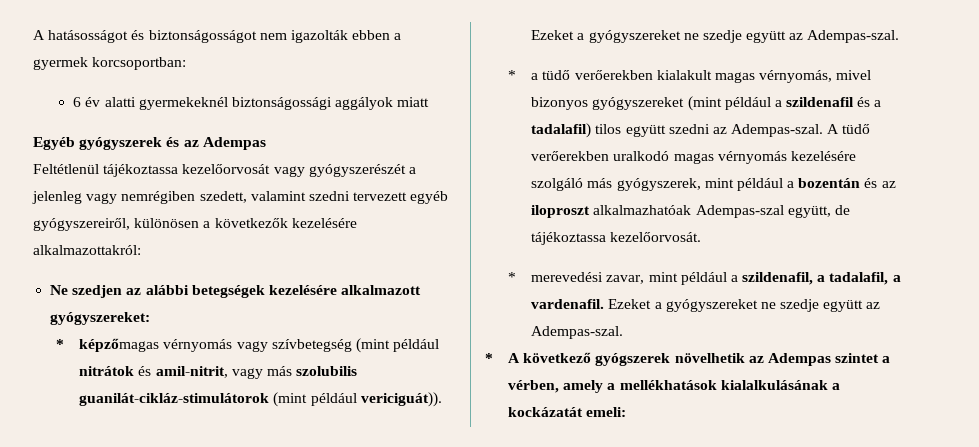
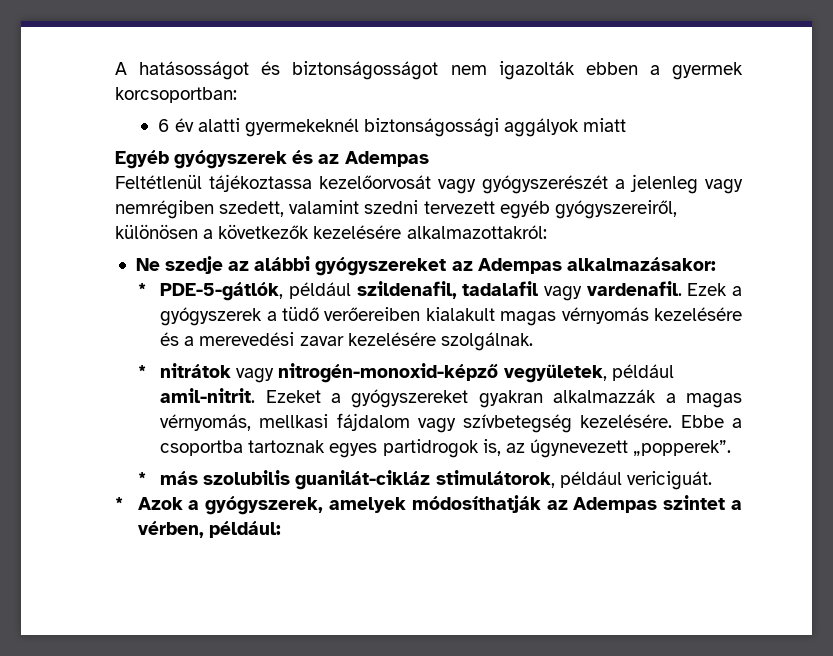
- Ne szedjen az alábbi betegségek kezelésére alkalmazott gyógyszereket:
- * képzőmagas vérnyomás vagy szívbetegség (mint például nitrátok és amil-nitrit, vagy más szolubilis guanilát-cikláz-stimulátorok (mint például vericiguát)). Ezeket a gyógyszereket ne szedje együtt az Adempas-szal.
- * a tüdő verőerekben kialakult magas vérnyomás, mivel bizonyos gyógyszereket (mint például a szildenafil és a tadalafil) tilos együtt szedni az Adempas-szal. A tüdő verőerekben uralkodó magas vérnyomás kezelésére szolgáló más gyógyszerek, mint például a bozentán és az iloproszt alkalmazhatóak Adempas-szal együtt, de tájékoztassa kezelőorvosát.
- * merevedési zavar, mint például a szildenafil, a tadalafil, a vardenafil. Ezeket a gyógyszereket ne szedje együtt az Adempas-szal.
- * A következő gyógszerek növelhetik az Adempas szintet a vérben, amely a mellékhatások kialalkulásának a kockázatát emeli:
+ Ne szedje az alábbi gyógyszereket az Adempas alkalmazásakor:
+ * PDE-5-gátlók, például szildenafil, tadalafil vagy vardenafil. Ezek a gyógyszerek a tüdő verőereiben kialakult magas vérnyomás kezelésére és a merevedési zavar kezelésére szolgálnak.
+ * nitrátok vagy nitrogén-monoxid-képző vegyületek, például amil-nitrit. Ezeket a gyógyszereket gyakran alkalmazzák a magas vérnyomás, mellkasi fájdalom vagy szívbetegség kezelésére. Ebbe a csoportba tartoznak egyes partidrogok is, az úgynevezett „popperek”.
+ * más szolubilis guanilát-cikláz stimulátorok, például vericiguát.
+ * Azok a gyógyszerek, amelyek módosíthatják az Adempas szintet a vérben, például:

